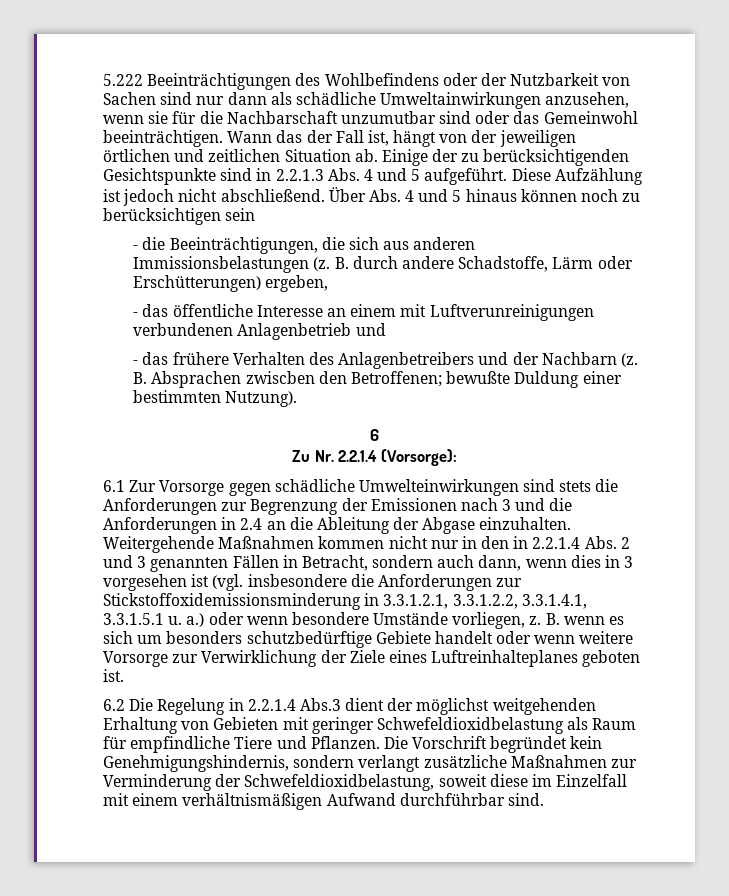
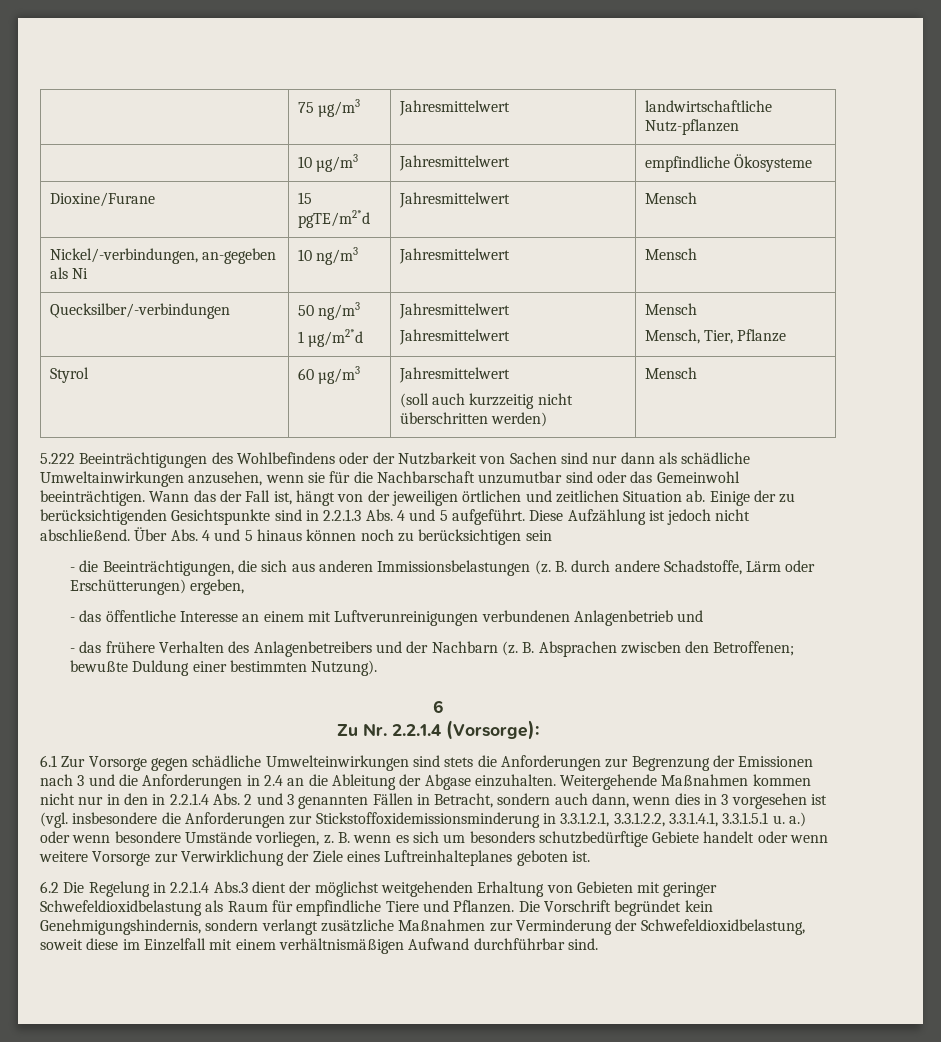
+ | 75 µg/m3 | Jahresmittelwert | landwirtschaftliche Nutz-pflanzen
+ | 10 µg/m3 | Jahresmittelwert | empfindliche Ökosysteme
+ Dioxine/Furane | 15 pgTE/m2*d | Jahresmittelwert | Mensch
+ Nickel/-verbindungen, an-gegeben als Ni | 10 ng/m3 | Jahresmittelwert | Mensch
+ Quecksilber/-verbindungen | 50 ng/m3
+ 1 µg/m2*d | Jahresmittelwert
+ Jahresmittelwert | Mensch
+ Mensch, Tier, Pflanze
+ Styrol | 60 µg/m3 | Jahresmittelwert
+ (soll auch kurzzeitig nicht überschritten werden) | Mensch

